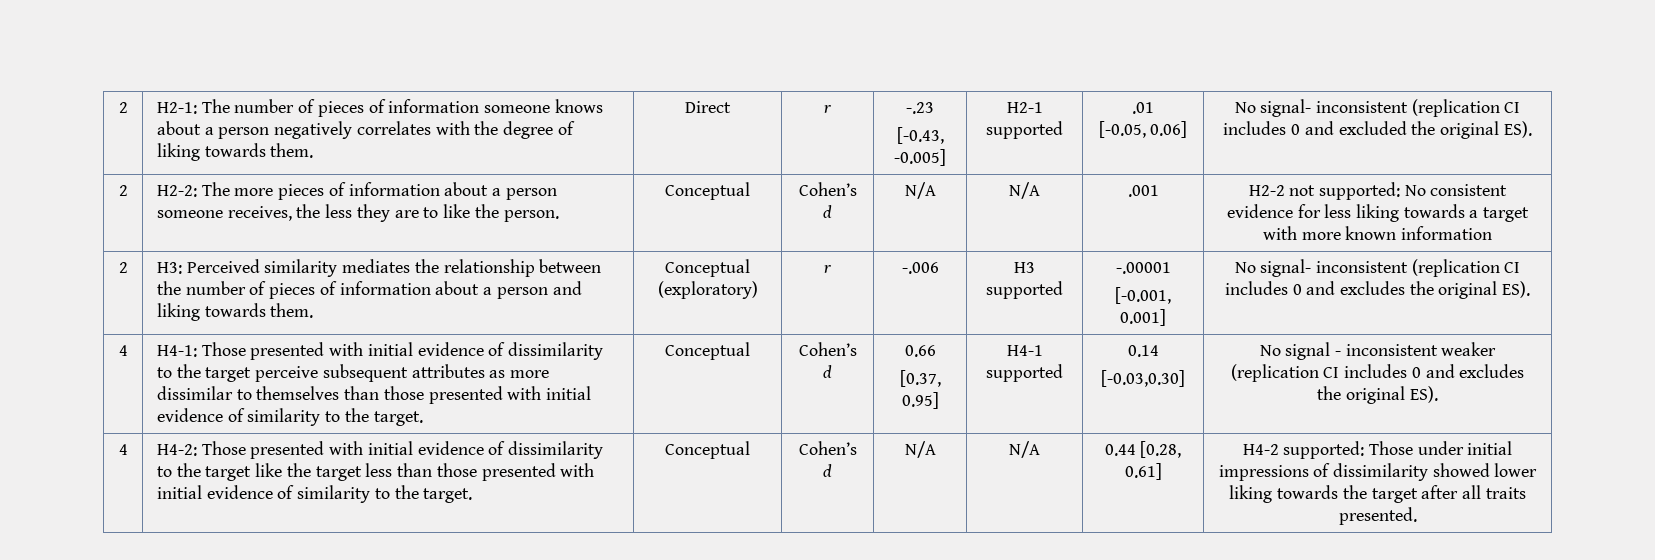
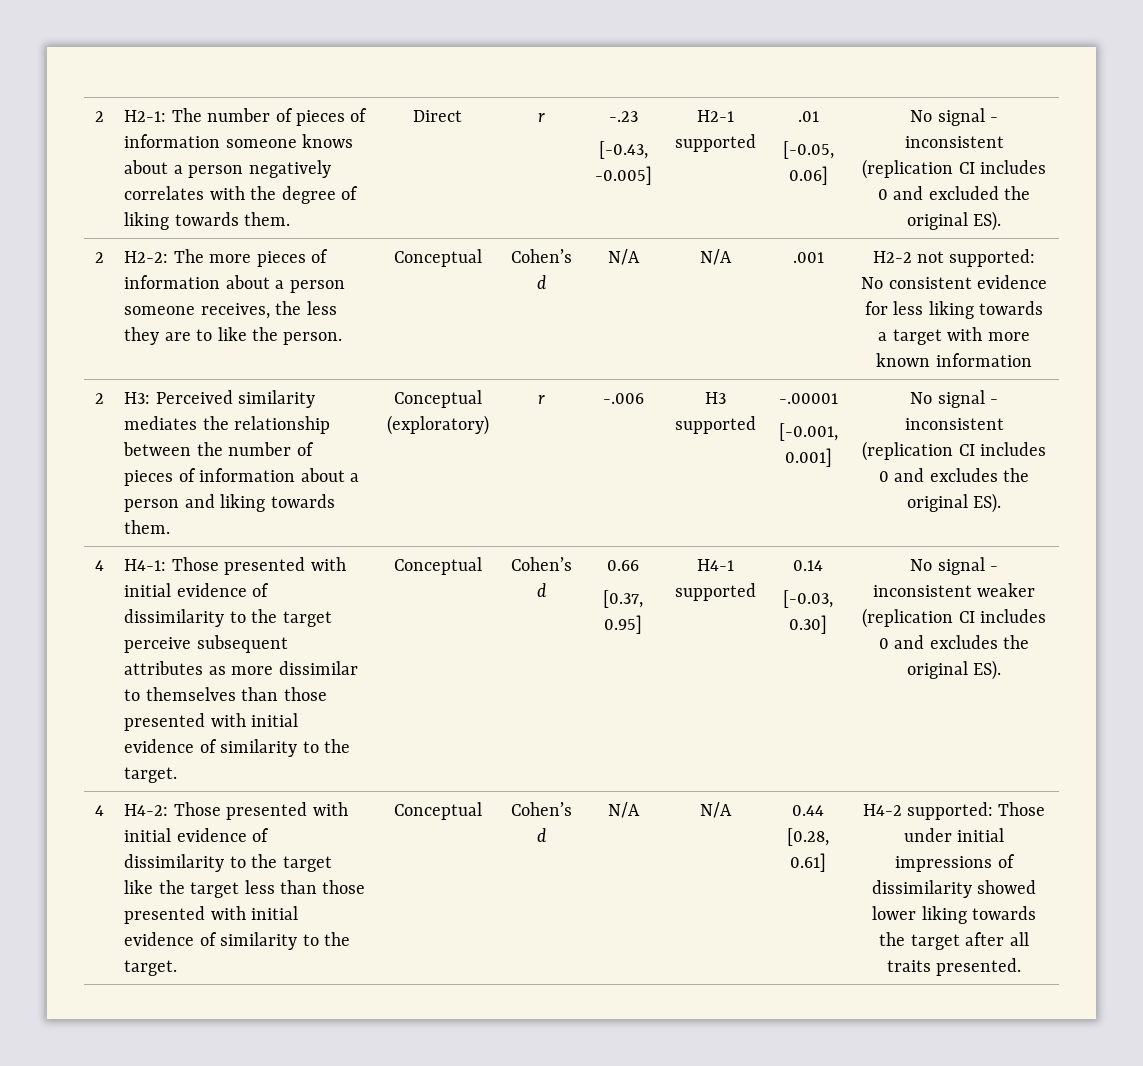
- No signal- inconsistent (replication CI includes 0 and excluded the original ES).
+ No signal - inconsistent (replication CI includes 0 and excluded the original ES).
- No signal- inconsistent (replication CI includes 0 and excludes the original ES).
+ No signal - inconsistent (replication CI includes 0 and excludes the original ES).
- [-0.03,0.30]
+ [-0.03, 0.30]

